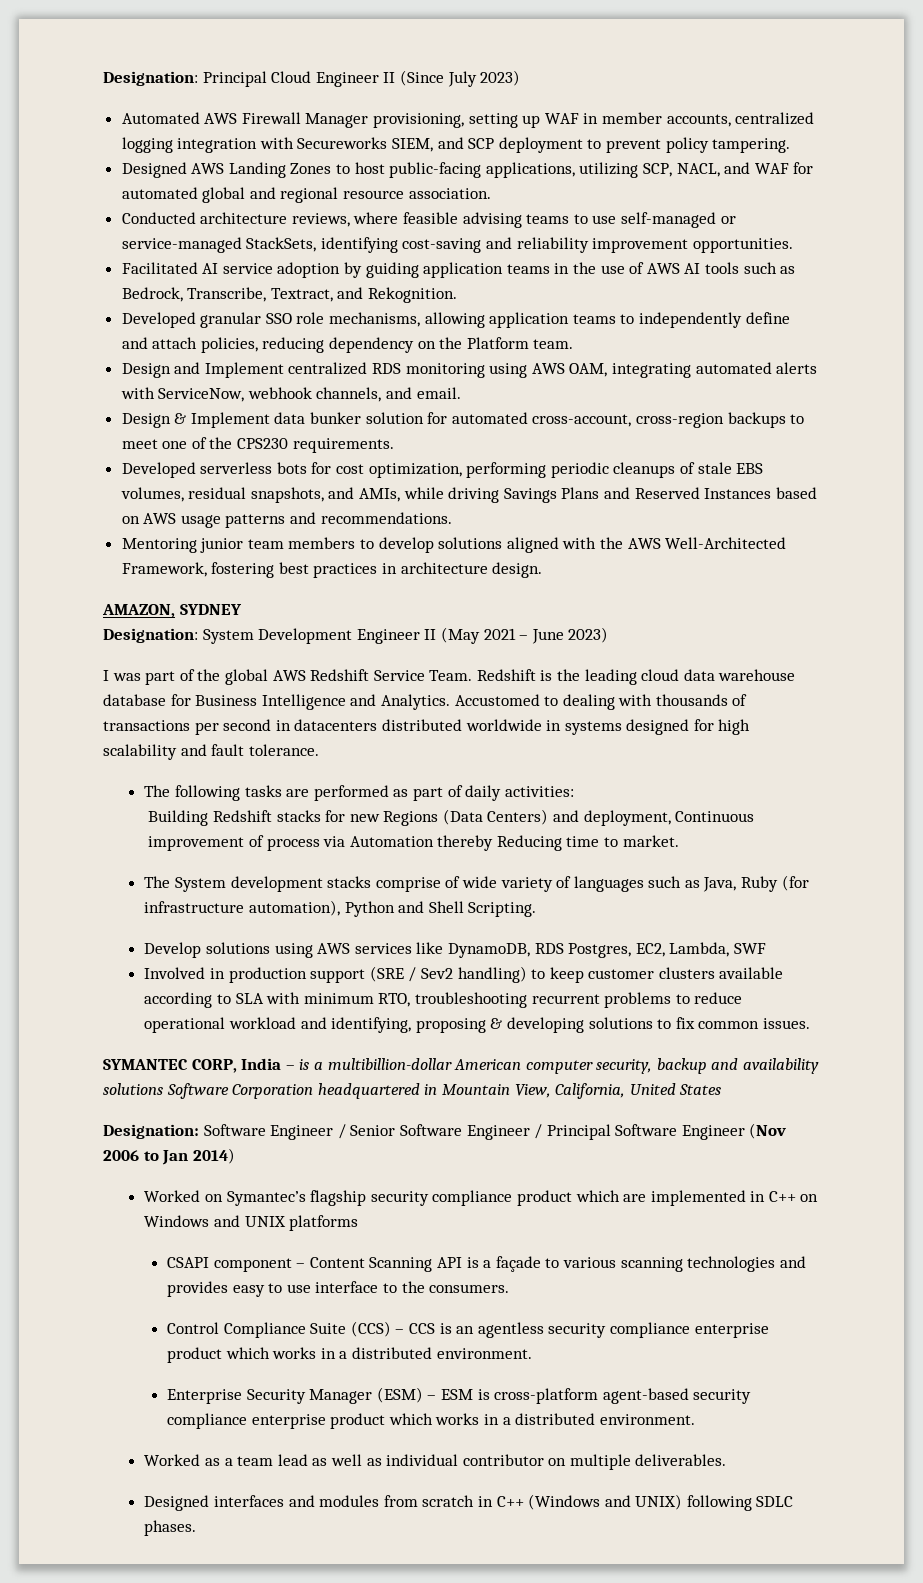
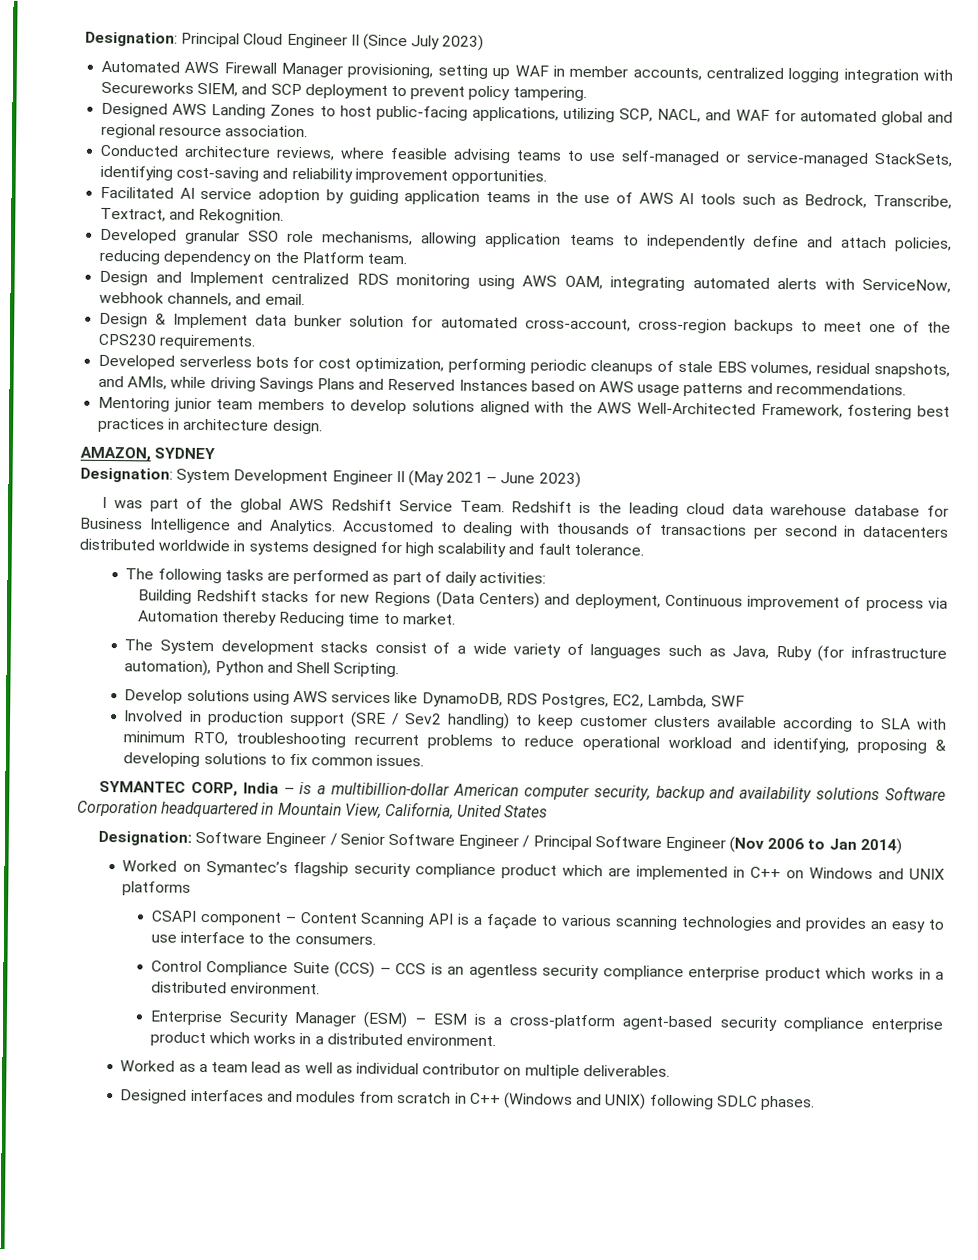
- The System development stacks comprise of wide variety of languages such as Java, Ruby (for infrastructure automation), Python and Shell Scripting.
+ The System development stacks consist of a wide variety of languages such as Java, Ruby (for infrastructure automation), Python and Shell Scripting.
- CSAPI component – Content Scanning API is a façade to various scanning technologies and provides easy to use interface to the consumers.
+ CSAPI component – Content Scanning API is a façade to various scanning technologies and provides an easy to use interface to the consumers.
- Enterprise Security Manager (ESM) – ESM is cross-platform agent-based security compliance enterprise product which works in a distributed environment.
+ Enterprise Security Manager (ESM) – ESM is a cross-platform agent-based security compliance enterprise product which works in a distributed environment.

